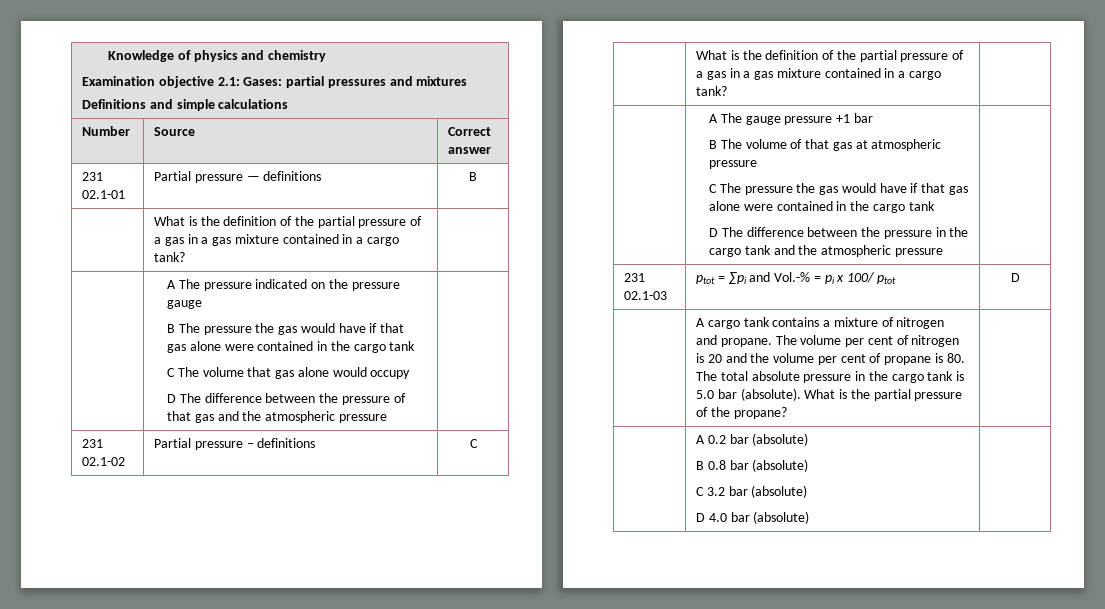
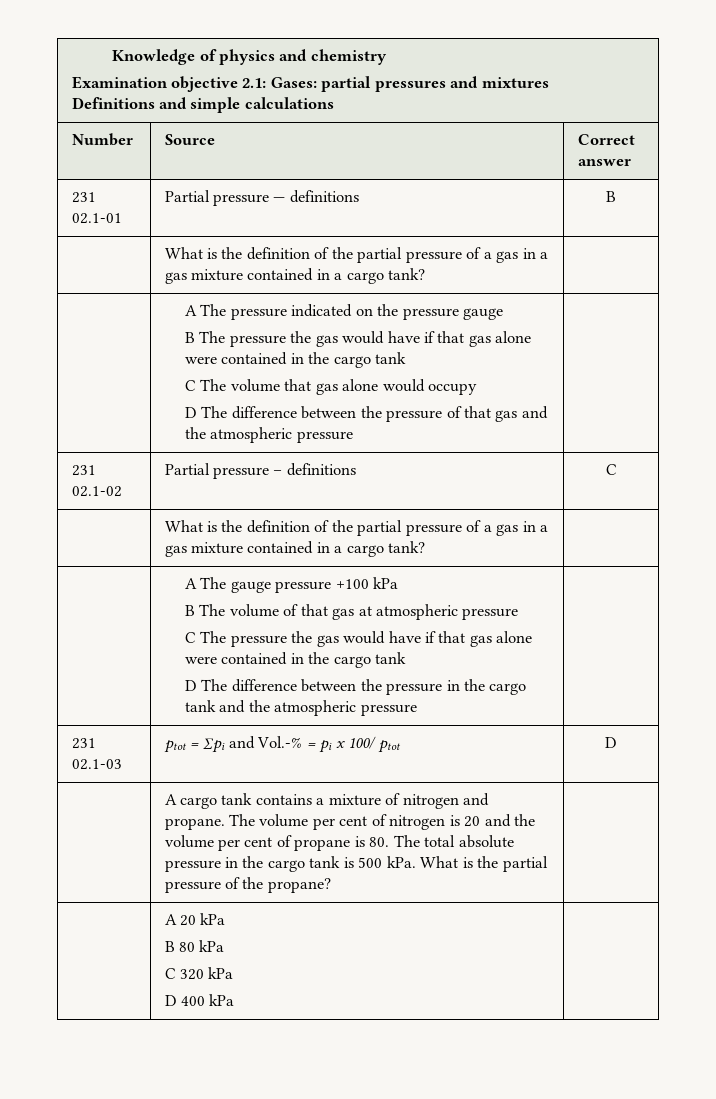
- A The gauge pressure +1 bar
+ A The gauge pressure +100 kPa
- The volume per cent of nitrogen is 20 and the volume per cent of propane is 80. The total absolute pressure in the cargo tank is 5.0 bar (absolute).
+ The volume per cent of nitrogen is 20 and the volume per cent of propane is 80. The total absolute pressure in the cargo tank is 500 kPa.
- | A 0.2 bar (absolute)
- B 0.8 bar (absolute)
- C 3.2 bar (absolute)
- D 4.0 bar (absolute) |
+ | A 20 kPa
+ B 80 kPa
+ C 320 kPa
+ D 400 kPa |

